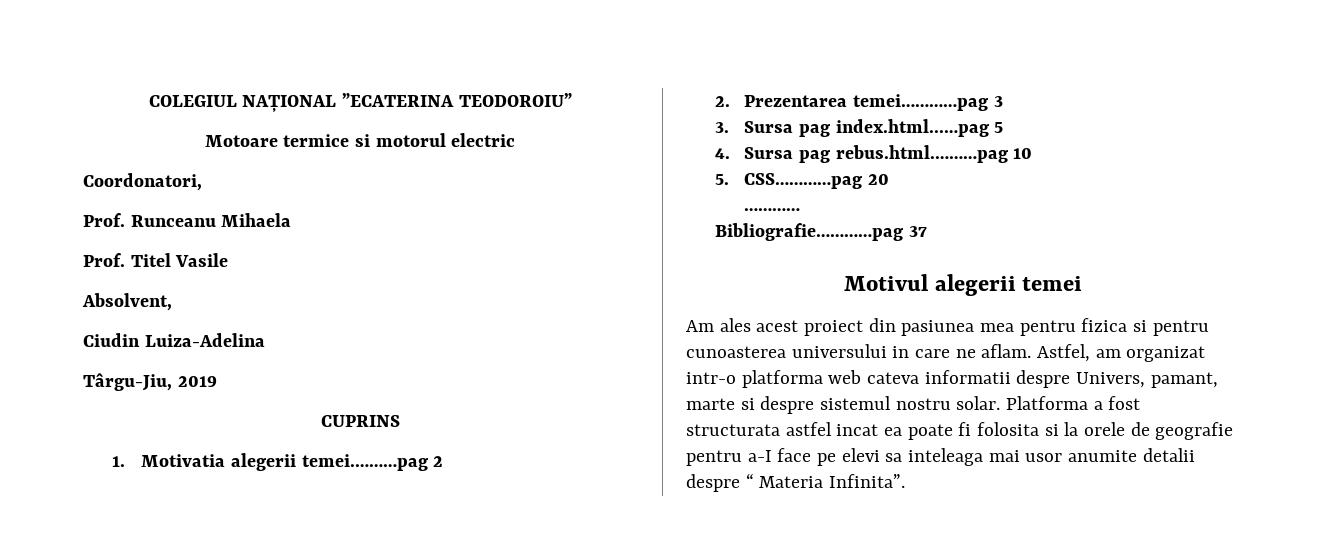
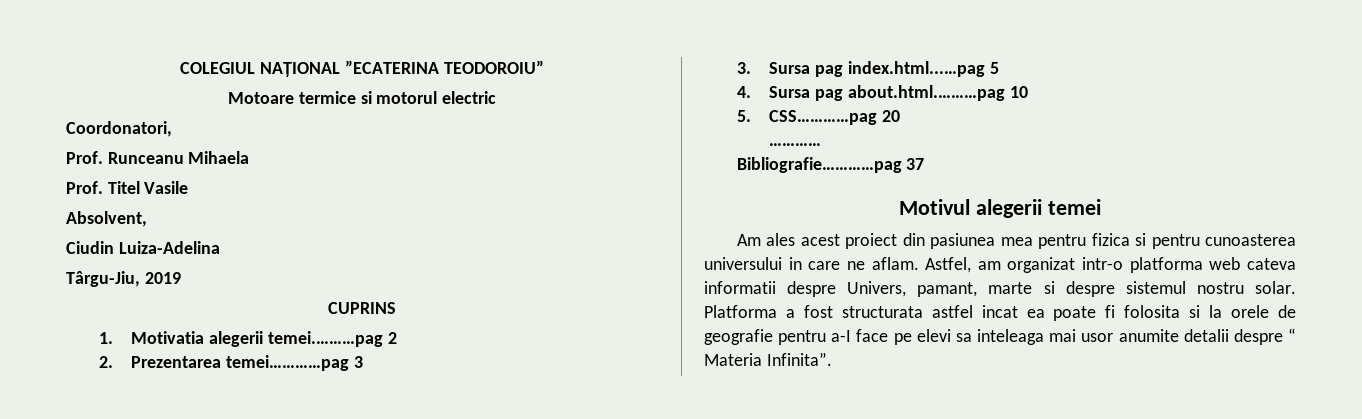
- 4. Sursa pag rebus.html.………pag 10
+ 4. Sursa pag about.html.………pag 10

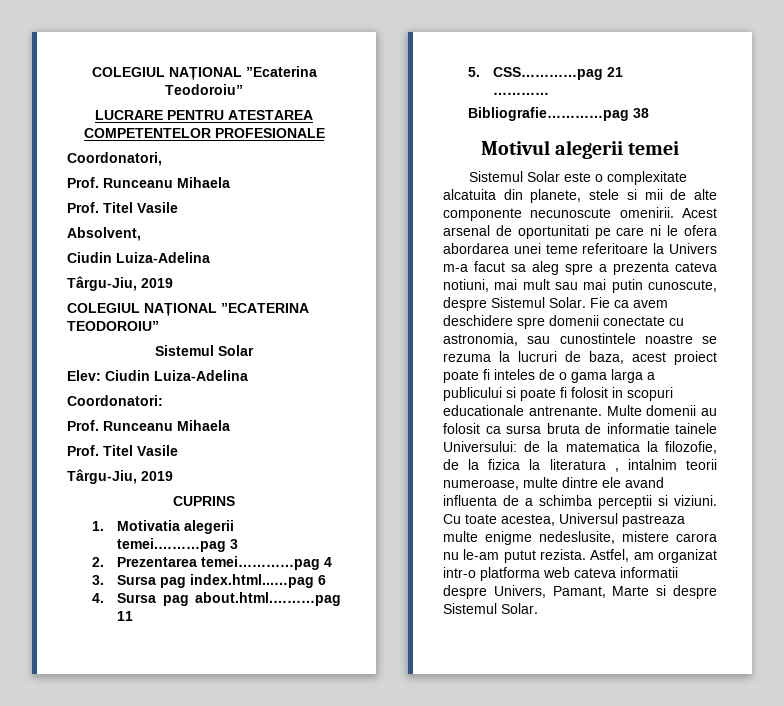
- COLEGIUL NAȚIONAL ”ECATERINA TEODOROIU”
- Motoare termice si motorul electric
+ COLEGIUL NAȚIONAL ”Ecaterina Teodoroiu”
+ LUCRARE PENTRU ATESTAREA COMPETENTELOR PROFESIONALE
+ COLEGIUL NAȚIONAL ”ECATERINA TEODOROIU”
+ Sistemul Solar
+ Elev: Ciudin Luiza-Adelina
+ Coordonatori:
+ Prof. Runceanu Mihaela
+ Prof. Titel Vasile
+ Târgu-Jiu, 2019
- 1. Motivatia alegerii temei.………pag 2
+ 1. Motivatia alegerii temei.………pag 3
- 2. Prezentarea temei…………pag 3
+ 2. Prezentarea temei…………pag 4
- 3. Sursa pag index.html...…pag 5
+ 3. Sursa pag index.html...…pag 6
- 4. Sursa pag about.html.………pag 10
+ 4. Sursa pag about.html.………pag 11
- 5. CSS…………pag 20
+ 5. CSS…………pag 21
- Bibliografie…………pag 37
+ Bibliografie…………pag 38
- Am ales acest proiect din pasiunea mea pentru fizica si pentru cunoasterea universului in care ne aflam.
+ Sistemul Solar este o complexitate alcatuita din planete, stele si mii de alte componente necunoscute omenirii. Acest arsenal de oportunitati pe care ni le ofera abordarea unei teme referitoare la Univers m-a facut sa aleg spre a prezenta cateva notiuni, mai mult sau mai putin cunoscute, despre Sistemul Solar. Fie ca avem deschidere spre domenii conectate cu astronomia, sau cunostintele noastre se rezuma la lucruri de baza, acest proiect poate fi inteles de o gama larga a publicului si poate fi folosit in scopuri educationale antrenante. Multe domenii au folosit ca sursa bruta de informatie tainele Universului: de la matematica la filozofie, de la fizica la literatura , intalnim teorii numeroase, multe dintre ele avand influenta de a schimba perceptii si viziuni. Cu toate acestea, Universul pastreaza multe enigme nedeslusite, mistere carora nu le-am putut rezista.
- Astfel, am organizat intr-o platforma web cateva informatii despre Univers, pamant, marte si despre sistemul nostru solar. Platforma a fost structurata astfel incat ea poate fi folosita si la orele de geografie pentru a-I face pe elevi sa inteleaga mai usor anumite detalii despre “ Materia Infinita”.
+ Astfel, am organizat intr-o platforma web cateva informatii despre Univers, Pamant, Marte si despre Sistemul Solar.

